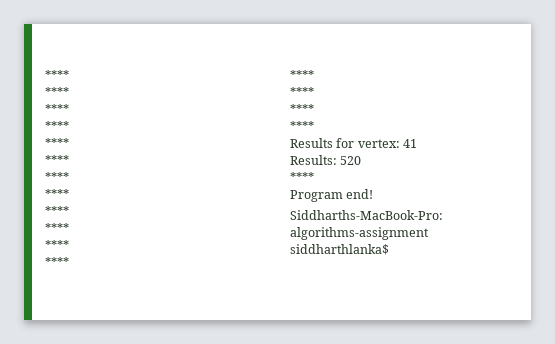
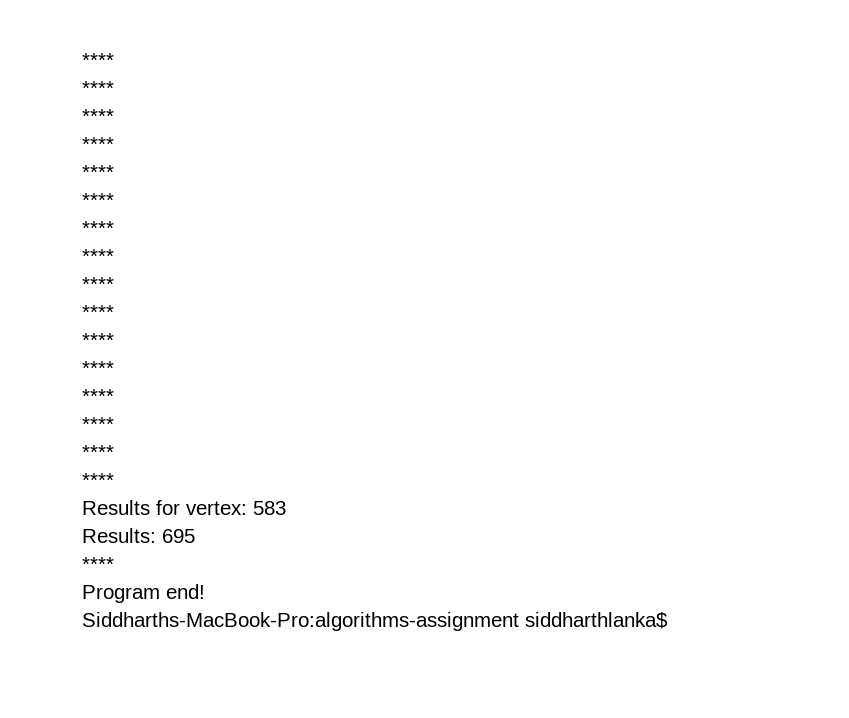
- Results for vertex: 41
+ Results for vertex: 583
- Results: 520
+ Results: 695

